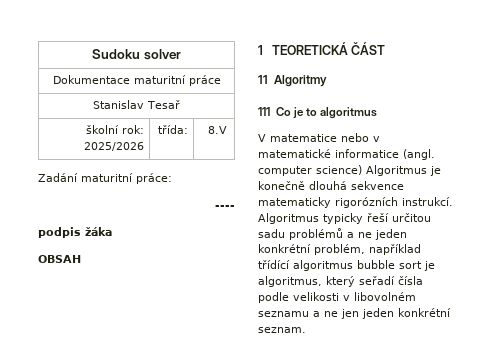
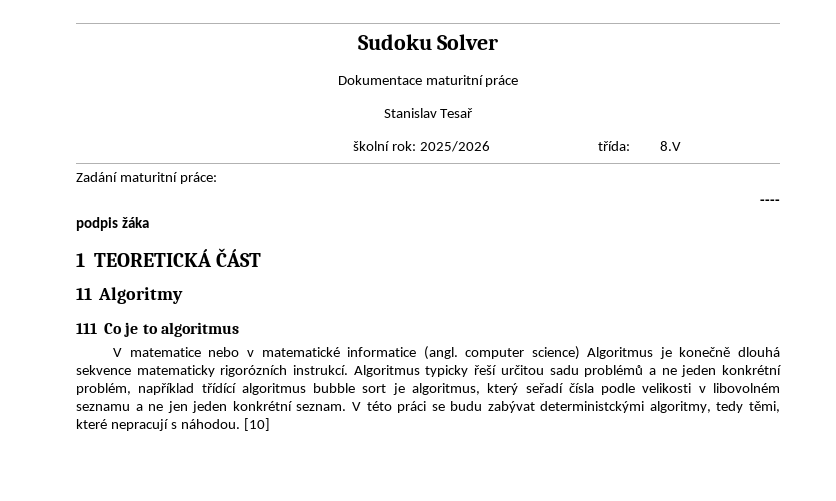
- Sudoku solver
+ Sudoku Solver
- OBSAH
+ V této práci se budu zabývat deterministckými algoritmy, tedy těmi, které nepracují s náhodou. [10]

